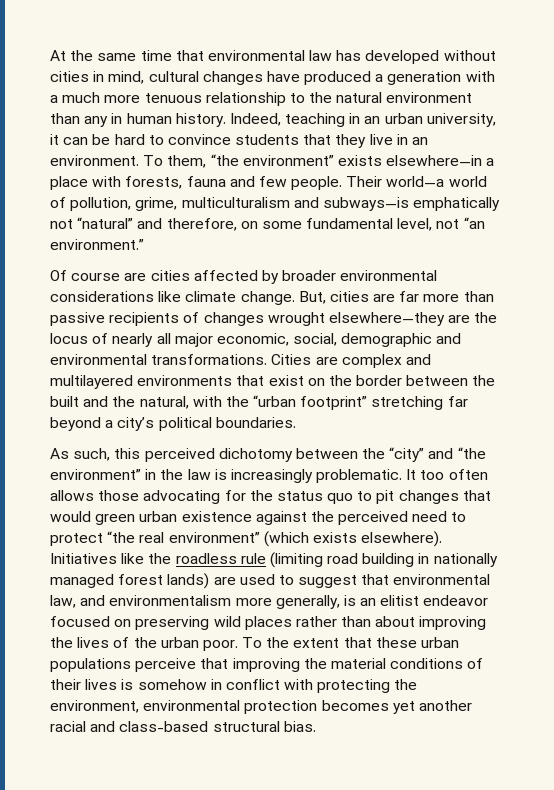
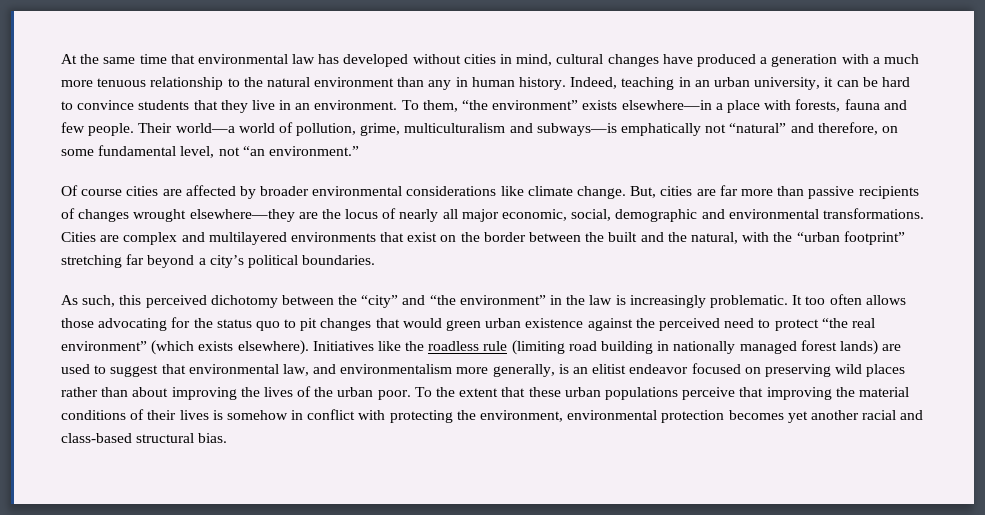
- Of course are cities affected by broader environmental considerations like climate change.
+ Of course cities are affected by broader environmental considerations like climate change.

